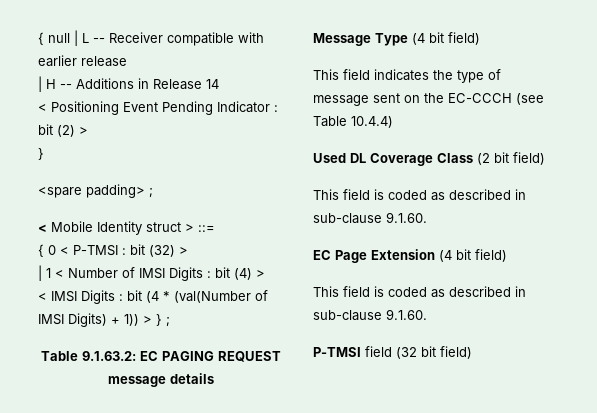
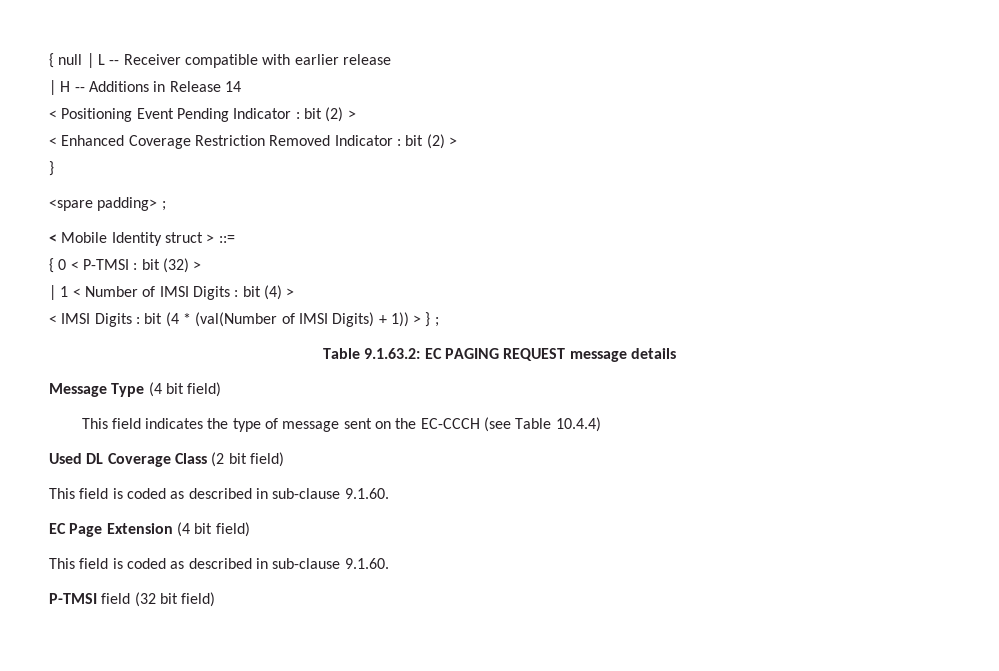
+ < Enhanced Coverage Restriction Removed Indicator : bit (2) >

